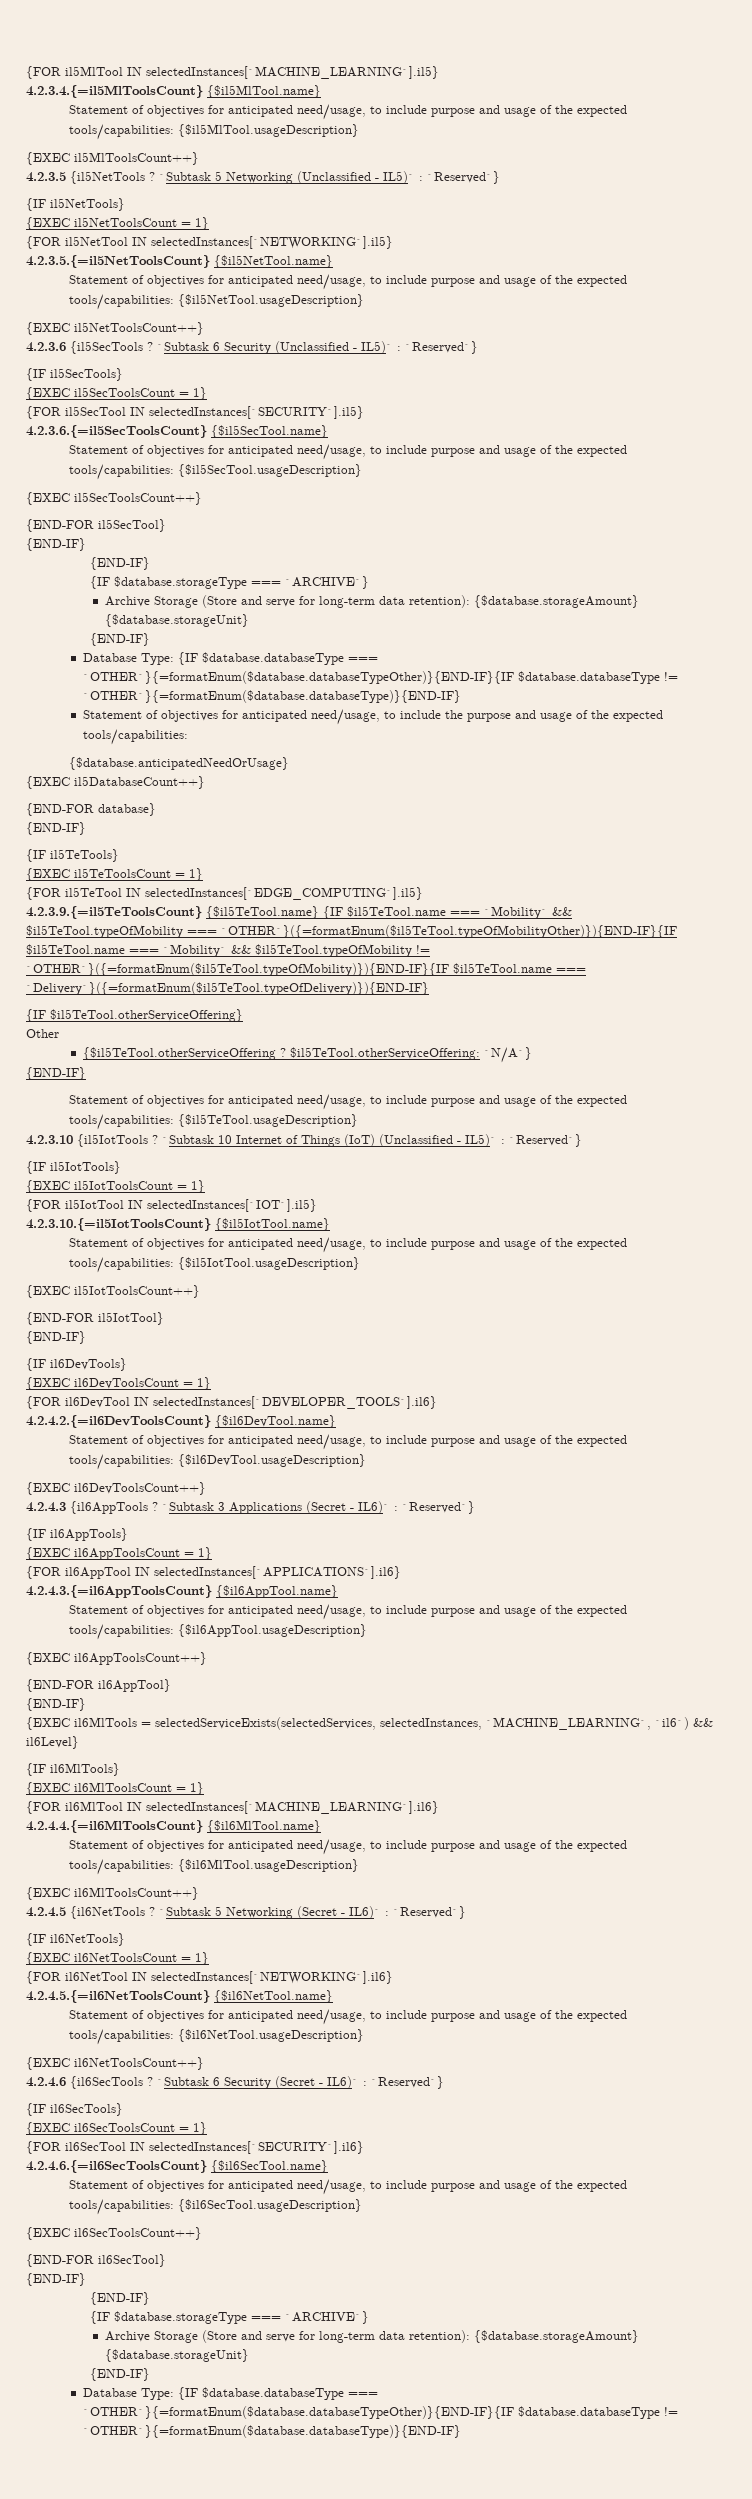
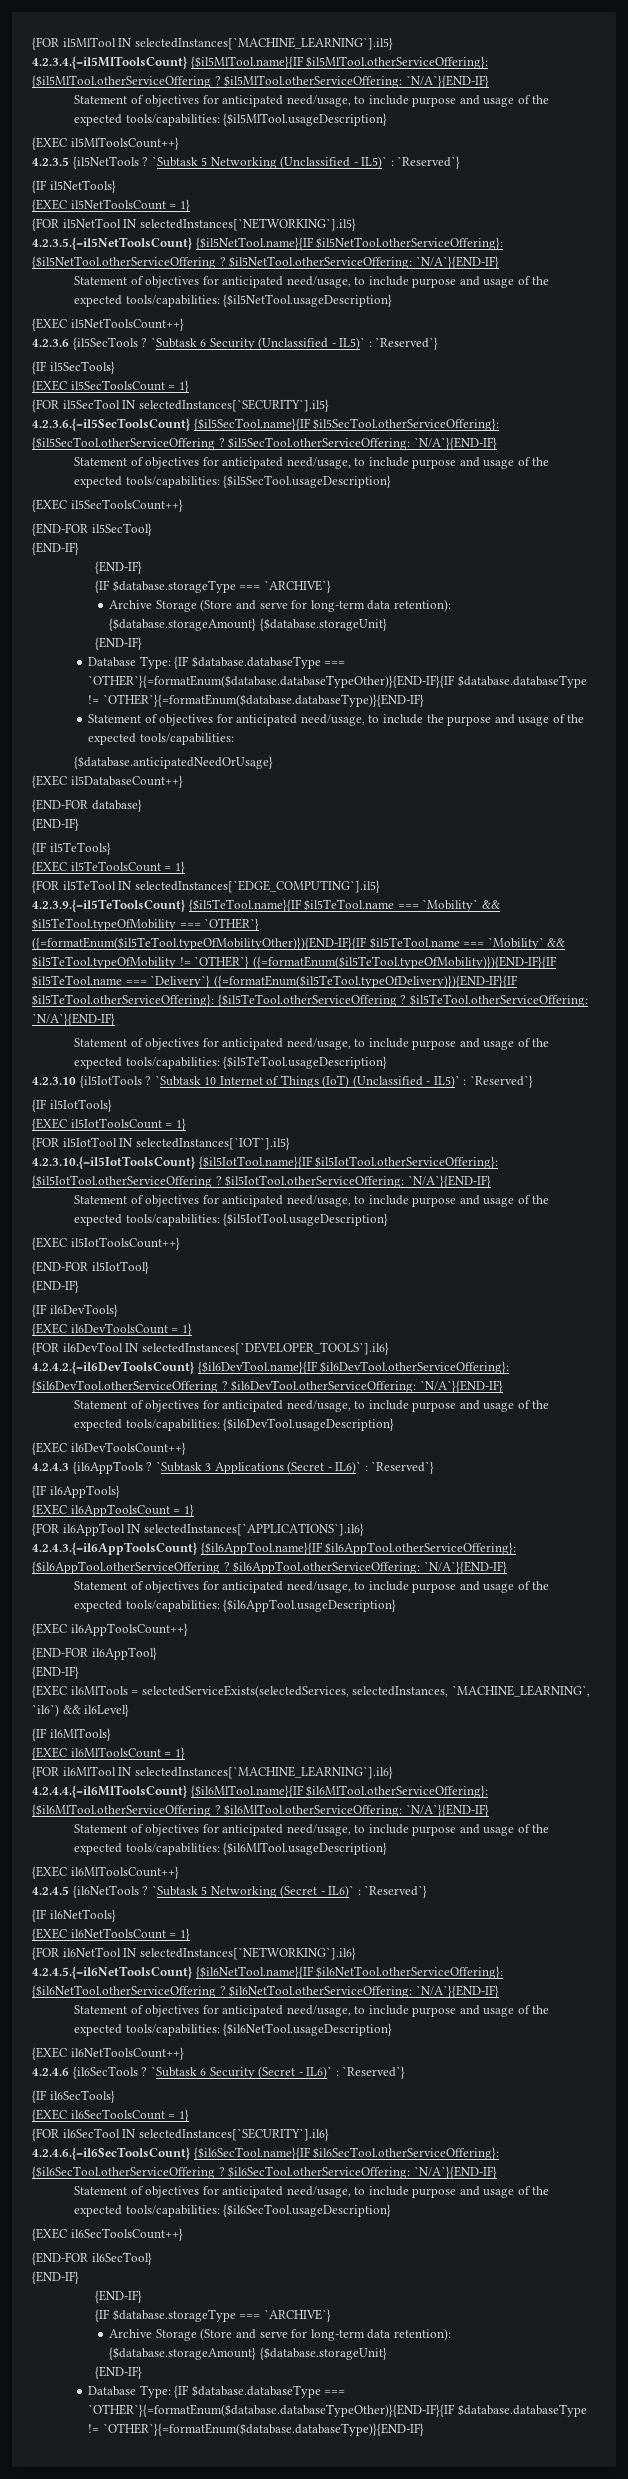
- 4.2.3.4.{=il5MlToolsCount} {$il5MlTool.name}
+ 4.2.3.4.{=il5MlToolsCount} {$il5MlTool.name}{IF $il5MlTool.otherServiceOffering}: {$il5MlTool.otherServiceOffering ? $il5MlTool.otherServiceOffering: `N/A`}{END-IF}
- 4.2.3.5.{=il5NetToolsCount} {$il5NetTool.name}
+ 4.2.3.5.{=il5NetToolsCount} {$il5NetTool.name}{IF $il5NetTool.otherServiceOffering}: {$il5NetTool.otherServiceOffering ? $il5NetTool.otherServiceOffering: `N/A`}{END-IF}
- 4.2.3.6.{=il5SecToolsCount} {$il5SecTool.name}
+ 4.2.3.6.{=il5SecToolsCount} {$il5SecTool.name}{IF $il5SecTool.otherServiceOffering}: {$il5SecTool.otherServiceOffering ? $il5SecTool.otherServiceOffering: `N/A`}{END-IF}
- 4.2.3.9.{=il5TeToolsCount} {$il5TeTool.name} {IF $il5TeTool.name === `Mobility` && $il5TeTool.typeOfMobility === `OTHER`}({=formatEnum($il5TeTool.typeOfMobilityOther)}){END-IF}{IF $il5TeTool.name === `Mobility` && $il5TeTool.typeOfMobility != `OTHER`}({=formatEnum($il5TeTool.typeOfMobility)}){END-IF}{IF $il5TeTool.name === `Delivery`}({=formatEnum($il5TeTool.typeOfDelivery)}){END-IF}
- {IF $il5TeTool.otherServiceOffering}
- Other
- {$il5TeTool.otherServiceOffering ?
+ 4.2.3.9.{=il5TeToolsCount} {$il5TeTool.name}{IF $il5TeTool.name === `Mobility` && $il5TeTool.typeOfMobility === `OTHER`} ({=formatEnum($il5TeTool.typeOfMobilityOther)}){END-IF}{IF $il5TeTool.name === `Mobility` && $il5TeTool.typeOfMobility != `OTHER`} ({=formatEnum($il5TeTool.typeOfMobility)}){END-IF}{IF $il5TeTool.name === `Delivery`} ({=formatEnum($il5TeTool.typeOfDelivery)}){END-IF}{IF $il5TeTool.otherServiceOffering}: {$il5TeTool.otherServiceOffering ?
- $il5TeTool.otherServiceOffering: `N/A`}
- {END-IF}
+ $il5TeTool.otherServiceOffering: `N/A`}{END-IF}
- 4.2.3.10.{=il5IotToolsCount} {$il5IotTool.name}
+ 4.2.3.10.{=il5IotToolsCount} {$il5IotTool.name}{IF $il5IotTool.otherServiceOffering}: {$il5IotTool.otherServiceOffering ? $il5IotTool.otherServiceOffering: `N/A`}{END-IF}
- 4.2.4.2.{=il6DevToolsCount} {$il6DevTool.name}
+ 4.2.4.2.{=il6DevToolsCount} {$il6DevTool.name}{IF $il6DevTool.otherServiceOffering}: {$il6DevTool.otherServiceOffering ? $il6DevTool.otherServiceOffering: `N/A`}{END-IF}
- 4.2.4.3.{=il6AppToolsCount} {$il6AppTool.name}
+ 4.2.4.3.{=il6AppToolsCount} {$il6AppTool.name}{IF $il6AppTool.otherServiceOffering}: {$il6AppTool.otherServiceOffering ? $il6AppTool.otherServiceOffering: `N/A`}{END-IF}
- 4.2.4.4.{=il6MlToolsCount} {$il6MlTool.name}
+ 4.2.4.4.{=il6MlToolsCount} {$il6MlTool.name}{IF $il6MlTool.otherServiceOffering}: {$il6MlTool.otherServiceOffering ? $il6MlTool.otherServiceOffering: `N/A`}{END-IF}
- 4.2.4.5.{=il6NetToolsCount} {$il6NetTool.name}
+ 4.2.4.5.{=il6NetToolsCount} {$il6NetTool.name}{IF $il6NetTool.otherServiceOffering}: {$il6NetTool.otherServiceOffering ? $il6NetTool.otherServiceOffering: `N/A`}{END-IF}
- 4.2.4.6.{=il6SecToolsCount} {$il6SecTool.name}
+ 4.2.4.6.{=il6SecToolsCount} {$il6SecTool.name}{IF $il6SecTool.otherServiceOffering}: {$il6SecTool.otherServiceOffering ? $il6SecTool.otherServiceOffering: `N/A`}{END-IF}

